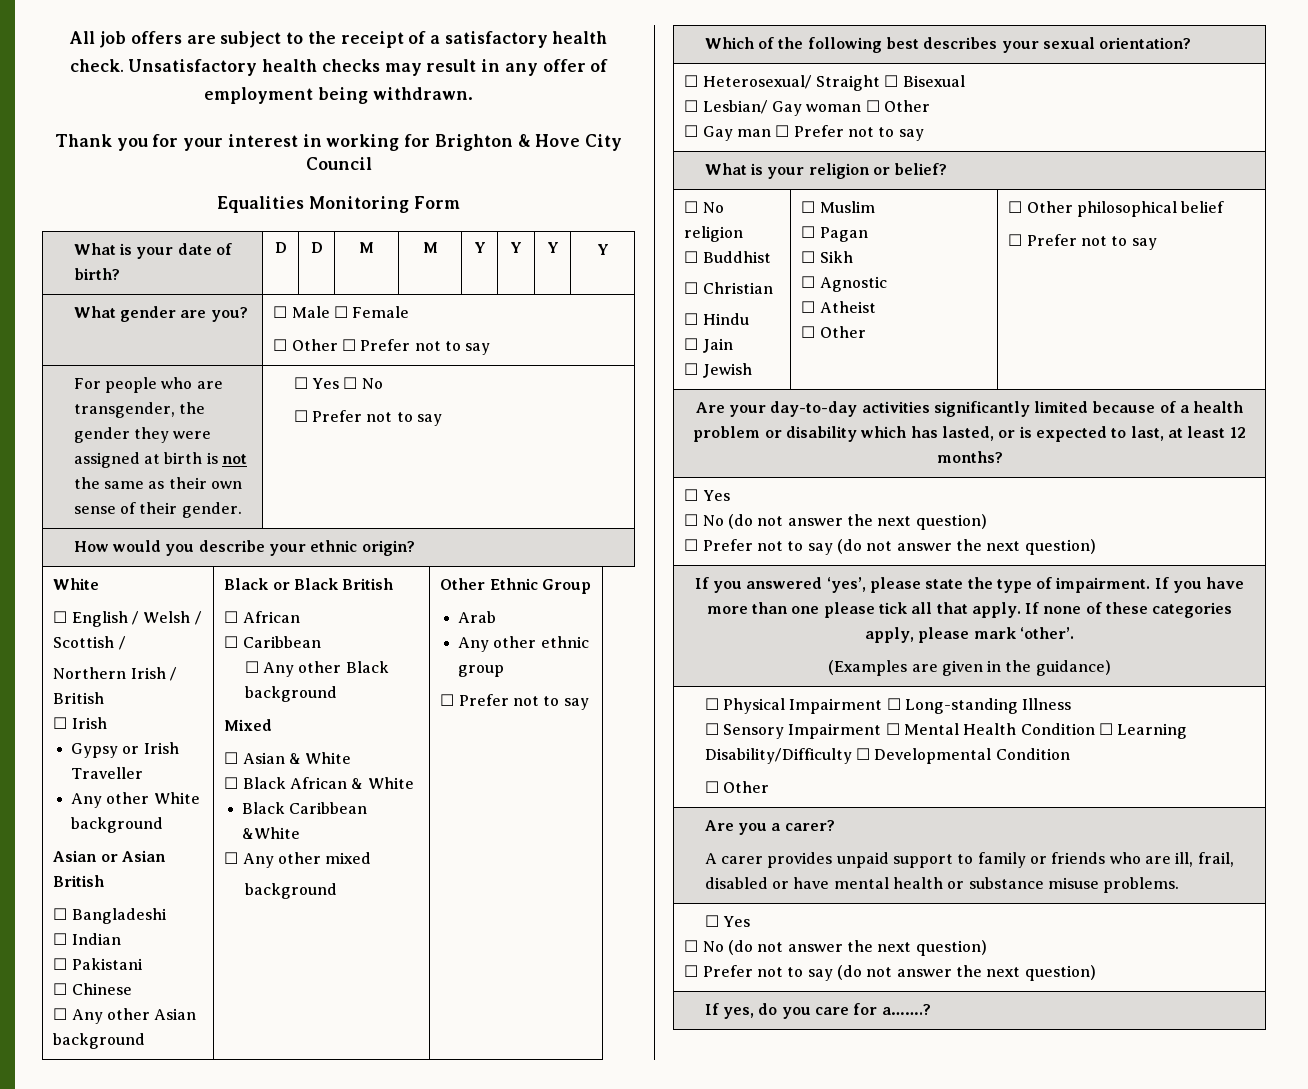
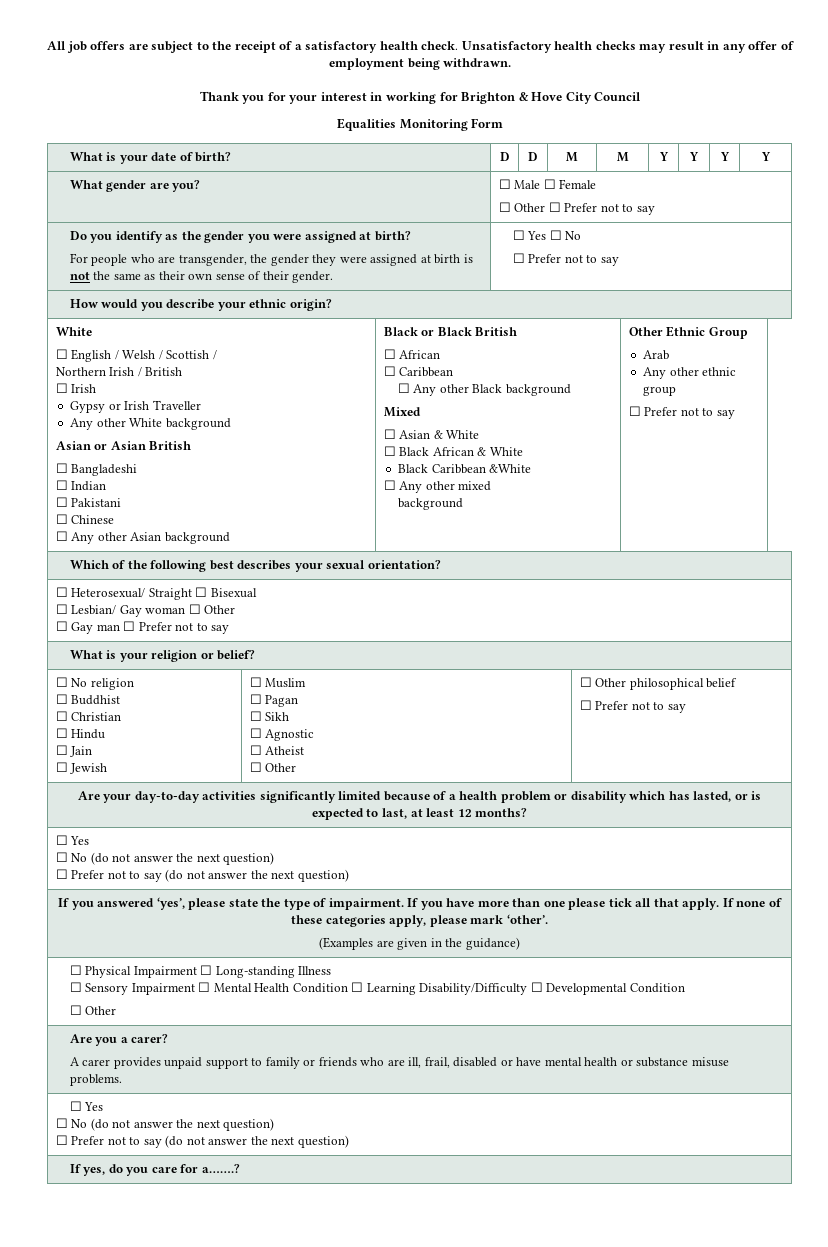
+ Do you identify as the gender you were assigned at birth?

